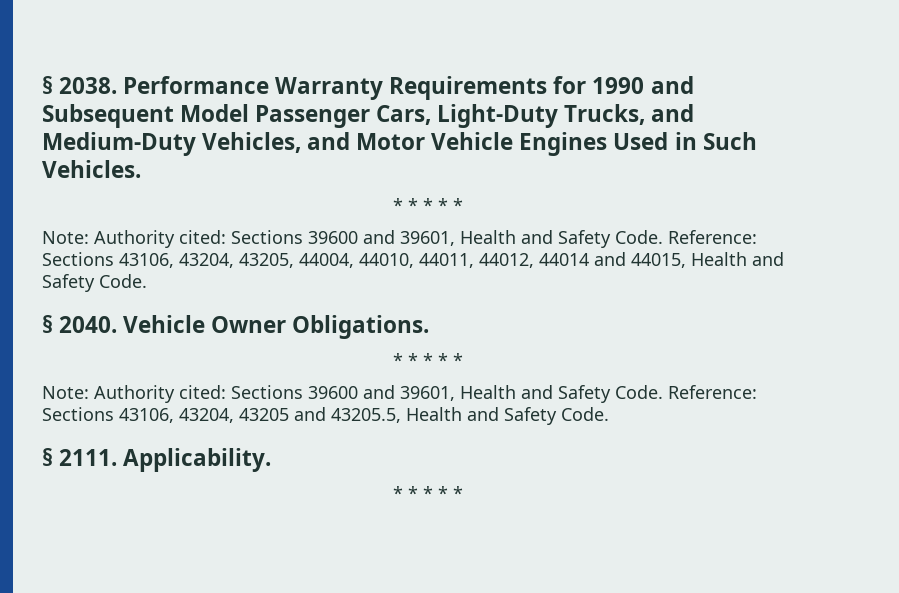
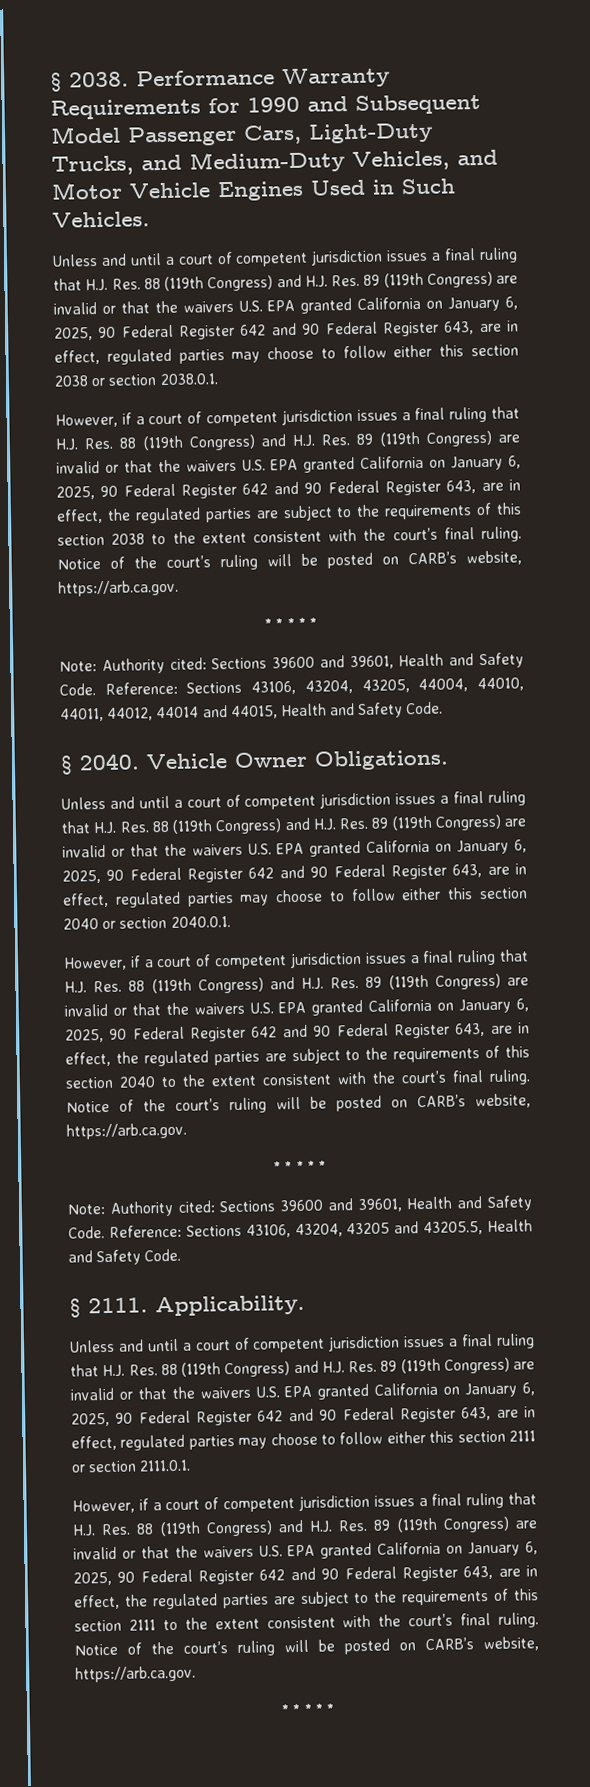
+ Unless and until a court of competent jurisdiction issues a final ruling that H.J. Res. 88 (119th Congress) and H.J. Res. 89 (119th Congress) are invalid or that the waivers U.S. EPA granted California on January 6, 2025, 90 Federal Register 642 and 90 Federal Register 643, are in effect, regulated parties may choose to follow either this section 2038 or section 2038.0.1.
+ However, if a court of competent jurisdiction issues a final ruling that H.J. Res. 88 (119th Congress) and H.J. Res. 89 (119th Congress) are invalid or that the waivers U.S. EPA granted California on January 6, 2025, 90 Federal Register 642 and 90 Federal Register 643, are in effect, the regulated parties are subject to the requirements of this section 2038 to the extent consistent with the court’s final ruling. Notice of the court’s ruling will be posted on CARB’s website, https://arb.ca.gov.
+ Unless and until a court of competent jurisdiction issues a final ruling that H.J. Res. 88 (119th Congress) and H.J. Res. 89 (119th Congress) are invalid or that the waivers U.S. EPA granted California on January 6, 2025, 90 Federal Register 642 and 90 Federal Register 643, are in effect, regulated parties may choose to follow either this section 2040 or section 2040.0.1.
+ However, if a court of competent jurisdiction issues a final ruling that H.J. Res. 88 (119th Congress) and H.J. Res. 89 (119th Congress) are invalid or that the waivers U.S. EPA granted California on January 6, 2025, 90 Federal Register 642 and 90 Federal Register 643, are in effect, the regulated parties are subject to the requirements of this section 2040 to the extent consistent with the court’s final ruling. Notice of the court’s ruling will be posted on CARB’s website, https://arb.ca.gov.
+ Unless and until a court of competent jurisdiction issues a final ruling that H.J. Res. 88 (119th Congress) and H.J. Res. 89 (119th Congress) are invalid or that the waivers U.S. EPA granted California on January 6, 2025, 90 Federal Register 642 and 90 Federal Register 643, are in effect, regulated parties may choose to follow either this section 2111 or section 2111.0.1.
+ However, if a court of competent jurisdiction issues a final ruling that H.J. Res. 88 (119th Congress) and H.J. Res. 89 (119th Congress) are invalid or that the waivers U.S. EPA granted California on January 6, 2025, 90 Federal Register 642 and 90 Federal Register 643, are in effect, the regulated parties are subject to the requirements of this section 2111 to the extent consistent with the court’s final ruling. Notice of the court’s ruling will be posted on CARB’s website, https://arb.ca.gov.

